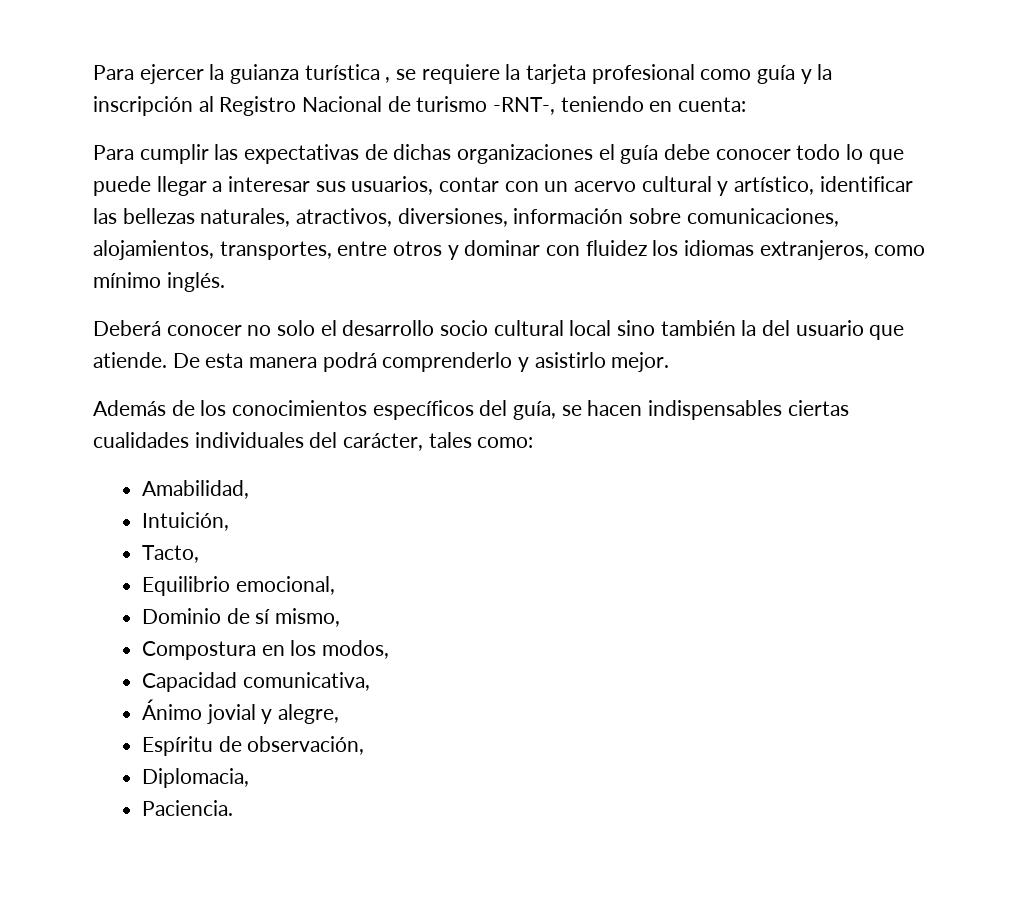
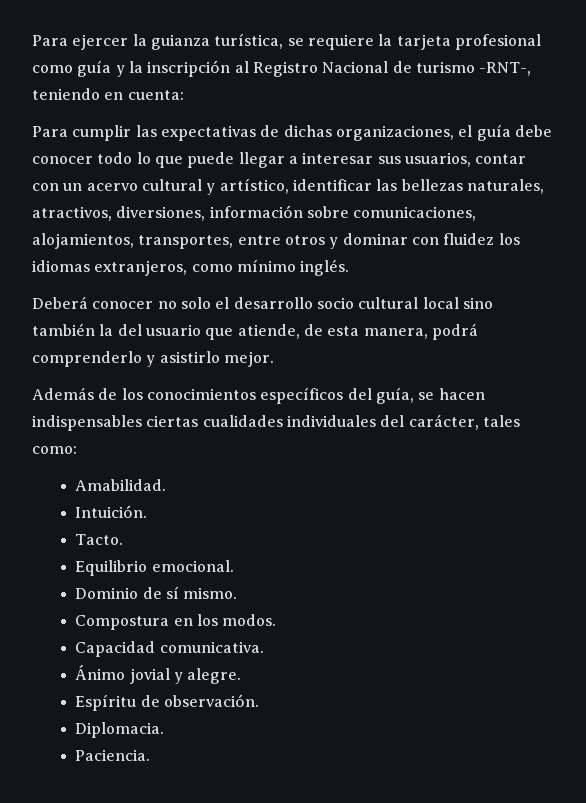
- Para ejercer la guianza turística , se requiere la tarjeta profesional como guía y la inscripción al Registro Nacional de turismo -RNT-, teniendo en cuenta:
+ Para ejercer la guianza turística, se requiere la tarjeta profesional como guía y la inscripción al Registro Nacional de turismo -RNT-, teniendo en cuenta:
- Para cumplir las expectativas de dichas organizaciones el guía debe conocer todo lo que puede llegar a interesar sus usuarios, contar con un acervo cultural y artístico, identificar las bellezas naturales, atractivos, diversiones, información sobre comunicaciones, alojamientos, transportes, entre otros y dominar con fluidez los idiomas extranjeros, como mínimo inglés.
+ Para cumplir las expectativas de dichas organizaciones, el guía debe conocer todo lo que puede llegar a interesar sus usuarios, contar con un acervo cultural y artístico, identificar las bellezas naturales, atractivos, diversiones, información sobre comunicaciones, alojamientos, transportes, entre otros y dominar con fluidez los idiomas extranjeros, como mínimo inglés.
- Deberá conocer no solo el desarrollo socio cultural local sino también la del usuario que atiende. De esta manera podrá comprenderlo y asistirlo mejor.
+ Deberá conocer no solo el desarrollo socio cultural local sino también la del usuario que atiende, de esta manera, podrá comprenderlo y asistirlo mejor.
- Amabilidad,
- Intuición,
- Tacto,
+ Amabilidad.
+ Intuición.
+ Tacto.
- Equilibrio emocional,
+ Equilibrio emocional.
- Dominio de sí mismo,
+ Dominio de sí mismo.
- Compostura en los modos,
+ Compostura en los modos.
- Capacidad comunicativa,
+ Capacidad comunicativa.
- Ánimo jovial y alegre,
+ Ánimo jovial y alegre.
- Espíritu de observación,
- Diplomacia,
+ Espíritu de observación.
+ Diplomacia.

